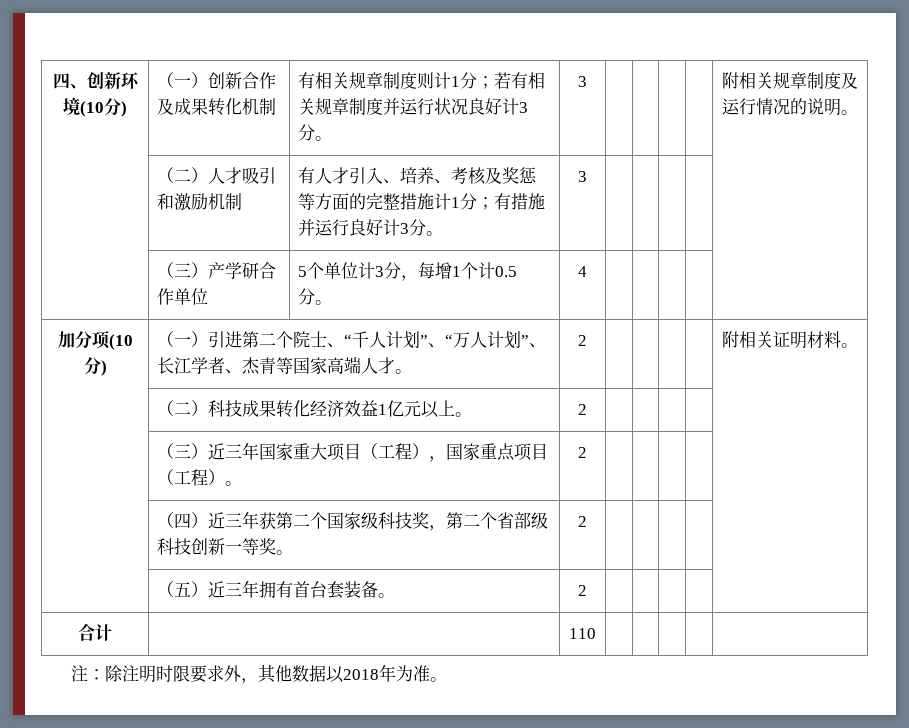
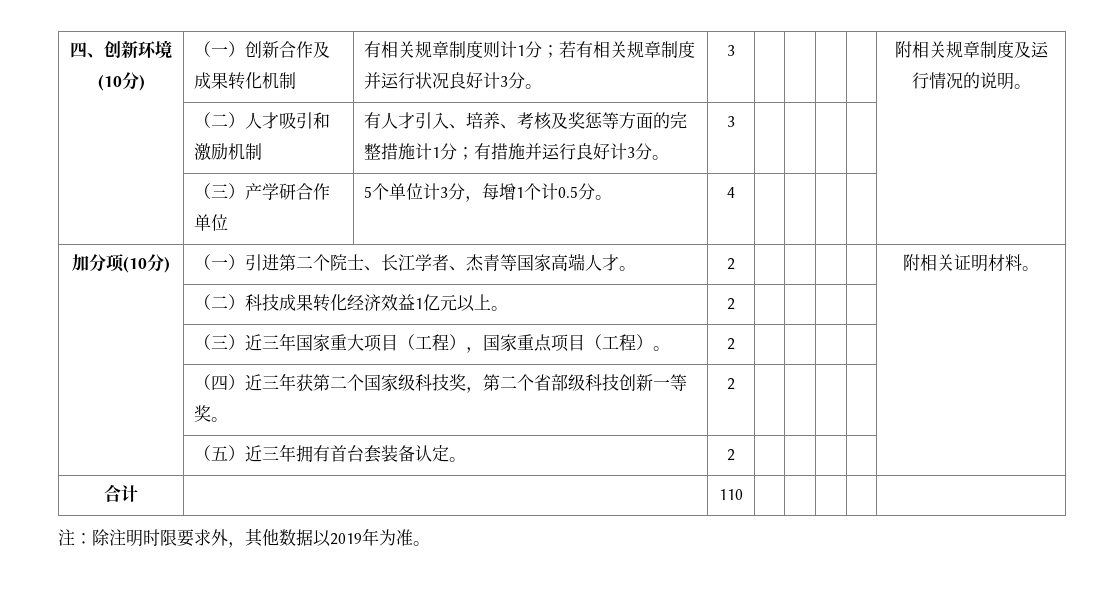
- 加分项(10分) | （一）引进第二个院士、“千人计划”、“万人计划”、长江学者、杰青等国家高端人才。 | 2 | | | | | 附相关证明材料。
+ 加分项(10分) | （一）引进第二个院士、长江学者、杰青等国家高端人才。 | 2 | | | | | 附相关证明材料。
- | （五）近三年拥有首台套装备。 | 2 | | | | |
+ | （五）近三年拥有首台套装备认定。 | 2 | | | | |
- 注：除注明时限要求外，其他数据以2018年为准。
+ 注：除注明时限要求外，其他数据以2019年为准。

